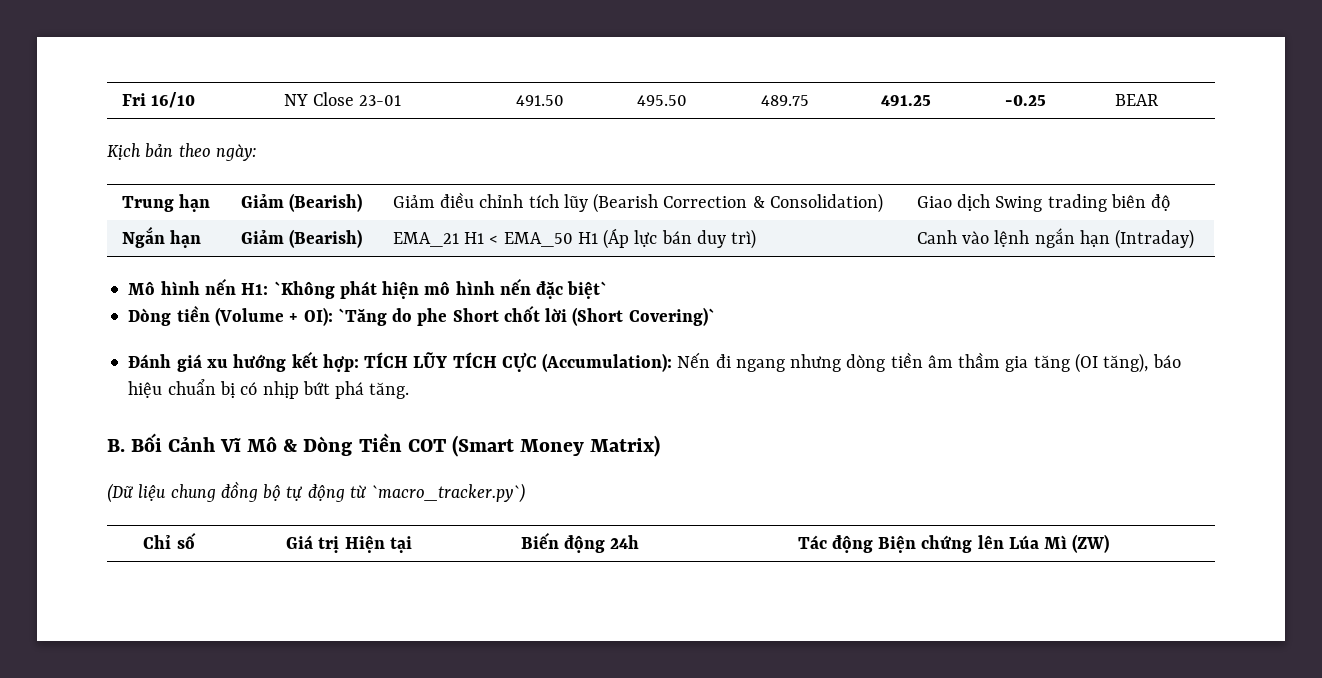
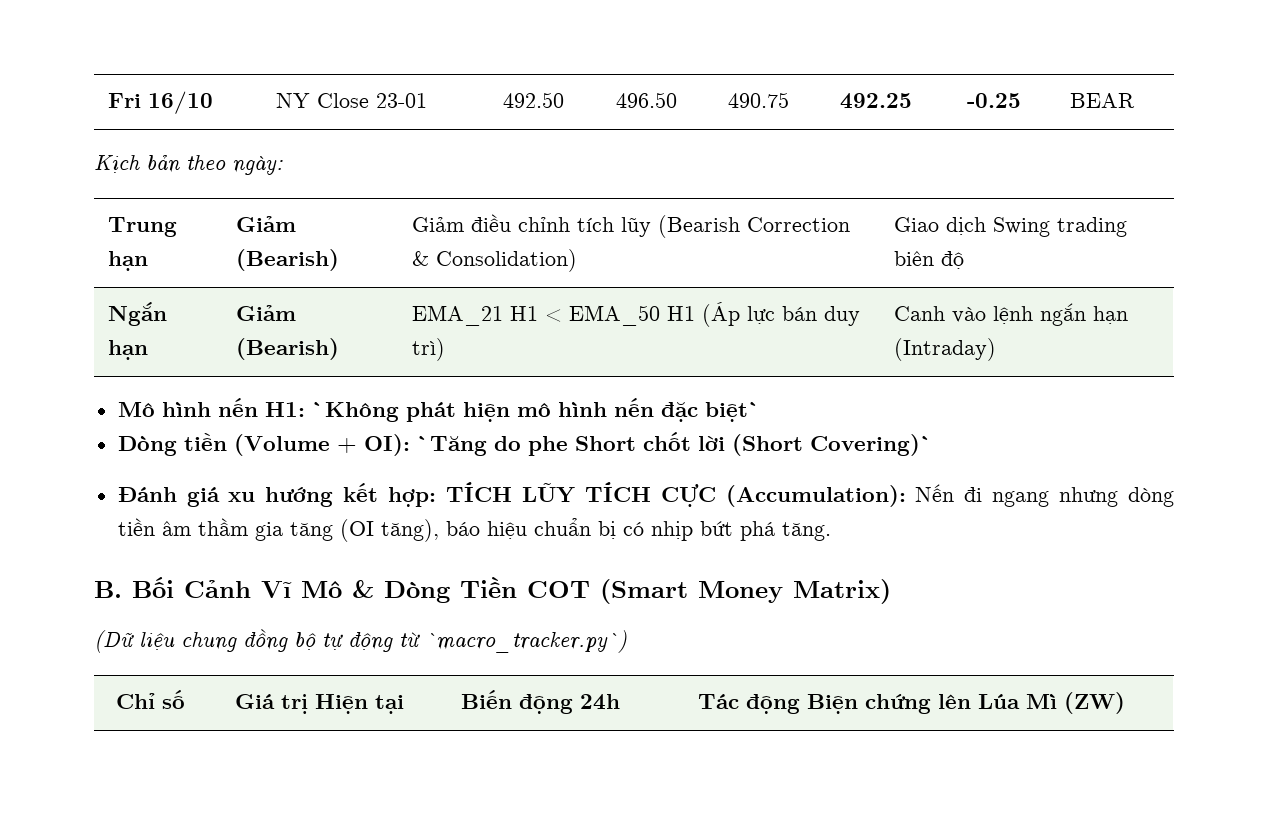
- Fri 16/10 | NY Close 23-01 | 491.50 | 495.50 | 489.75 | 491.25 | -0.25 | BEAR
+ Fri 16/10 | NY Close 23-01 | 492.50 | 496.50 | 490.75 | 492.25 | -0.25 | BEAR

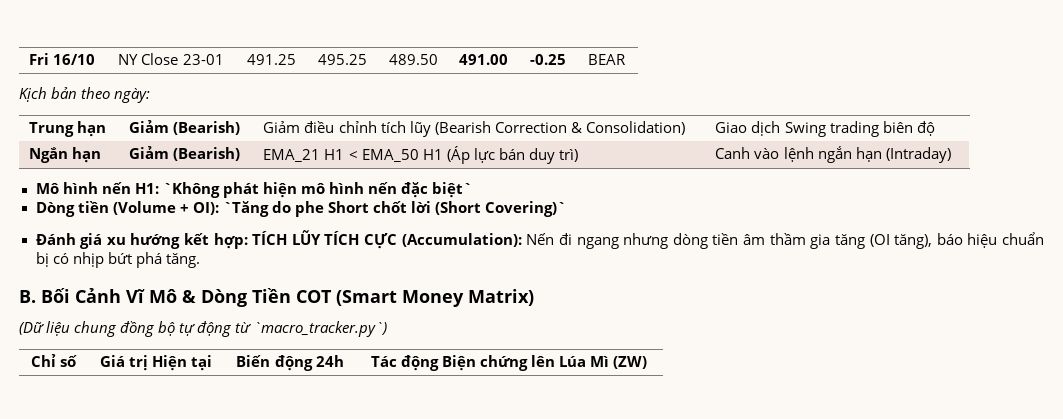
- Fri 16/10 | NY Close 23-01 | 492.50 | 496.50 | 490.75 | 492.25 | -0.25 | BEAR
+ Fri 16/10 | NY Close 23-01 | 491.25 | 495.25 | 489.50 | 491.00 | -0.25 | BEAR

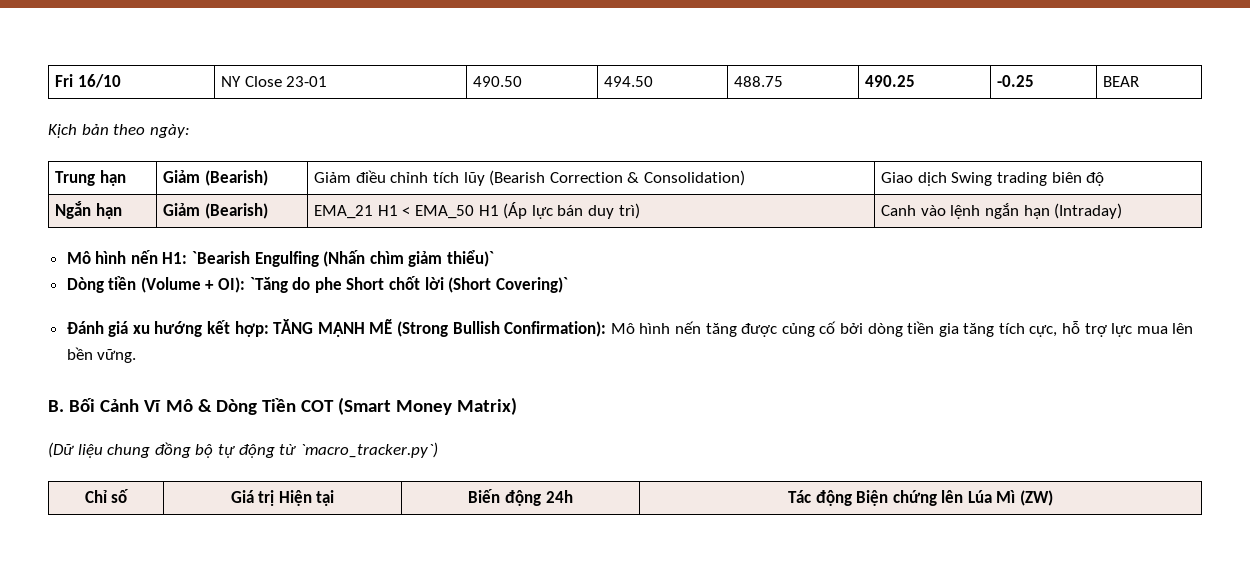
- Fri 16/10 | NY Close 23-01 | 491.25 | 495.25 | 489.50 | 491.00 | -0.25 | BEAR
+ Fri 16/10 | NY Close 23-01 | 490.50 | 494.50 | 488.75 | 490.25 | -0.25 | BEAR
- Mô hình nến H1: `Không phát hiện mô hình nến đặc biệt`
+ Mô hình nến H1: `Bearish Engulfing (Nhấn chìm giảm thiểu)`
- Đánh giá xu hướng kết hợp: TÍCH LŨY TÍCH CỰC (Accumulation): Nến đi ngang nhưng dòng tiền âm thầm gia tăng (OI tăng), báo hiệu chuẩn bị có nhịp bứt phá tăng.
+ Đánh giá xu hướng kết hợp: TĂNG MẠNH MẼ (Strong Bullish Confirmation): Mô hình nến tăng được củng cố bởi dòng tiền gia tăng tích cực, hỗ trợ lực mua lên bền vững.

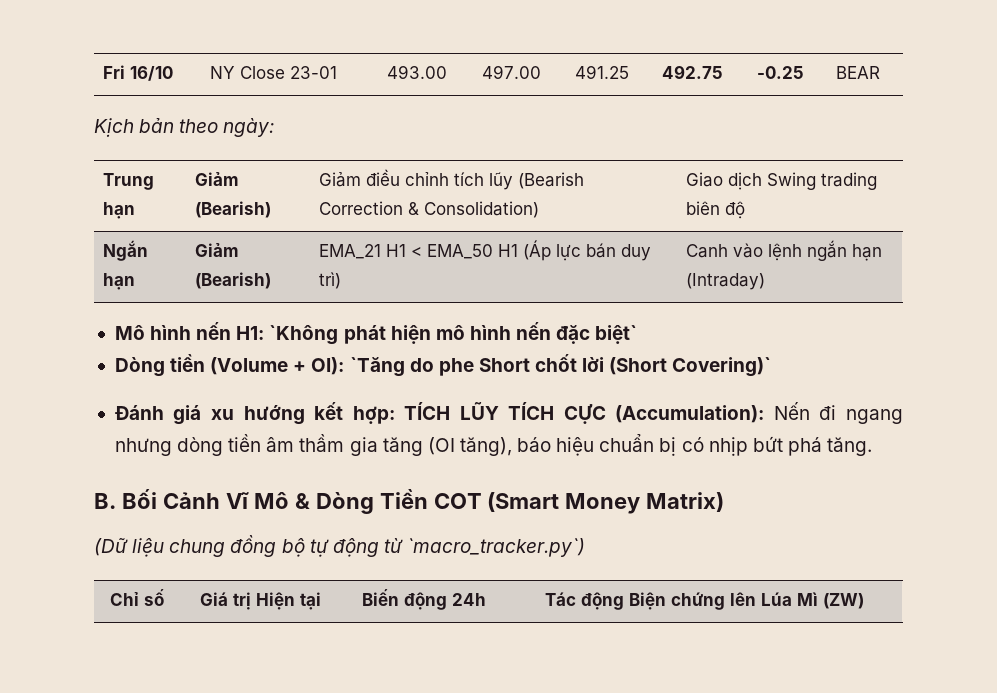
- Fri 16/10 | NY Close 23-01 | 490.50 | 494.50 | 488.75 | 490.25 | -0.25 | BEAR
+ Fri 16/10 | NY Close 23-01 | 493.00 | 497.00 | 491.25 | 492.75 | -0.25 | BEAR
- Mô hình nến H1: `Bearish Engulfing (Nhấn chìm giảm thiểu)`
+ Mô hình nến H1: `Không phát hiện mô hình nến đặc biệt`
- Đánh giá xu hướng kết hợp: TĂNG MẠNH MẼ (Strong Bullish Confirmation): Mô hình nến tăng được củng cố bởi dòng tiền gia tăng tích cực, hỗ trợ lực mua lên bền vững.
+ Đánh giá xu hướng kết hợp: TÍCH LŨY TÍCH CỰC (Accumulation): Nến đi ngang nhưng dòng tiền âm thầm gia tăng (OI tăng), báo hiệu chuẩn bị có nhịp bứt phá tăng.

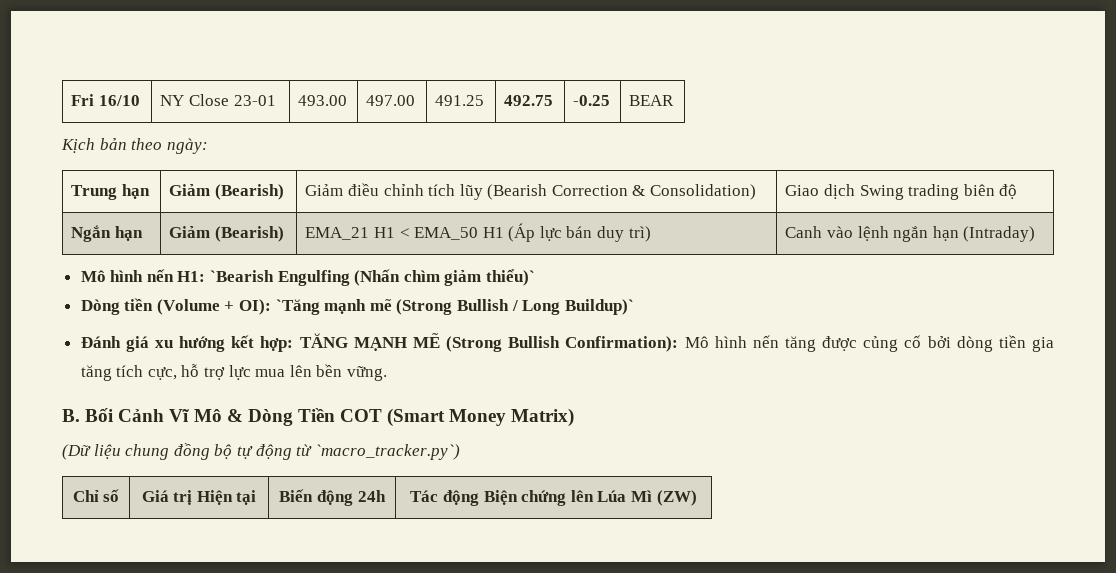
- Mô hình nến H1: `Không phát hiện mô hình nến đặc biệt`
+ Mô hình nến H1: `Bearish Engulfing (Nhấn chìm giảm thiểu)`
- Dòng tiền (Volume + OI): `Tăng do phe Short chốt lời (Short Covering)`
+ Dòng tiền (Volume + OI): `Tăng mạnh mẽ (Strong Bullish / Long Buildup)`
- Đánh giá xu hướng kết hợp: TÍCH LŨY TÍCH CỰC (Accumulation): Nến đi ngang nhưng dòng tiền âm thầm gia tăng (OI tăng), báo hiệu chuẩn bị có nhịp bứt phá tăng.
+ Đánh giá xu hướng kết hợp: TĂNG MẠNH MẼ (Strong Bullish Confirmation): Mô hình nến tăng được củng cố bởi dòng tiền gia tăng tích cực, hỗ trợ lực mua lên bền vững.

